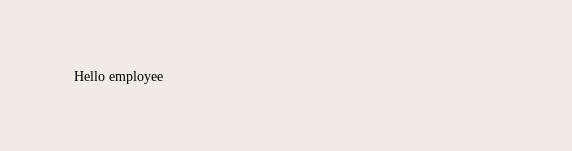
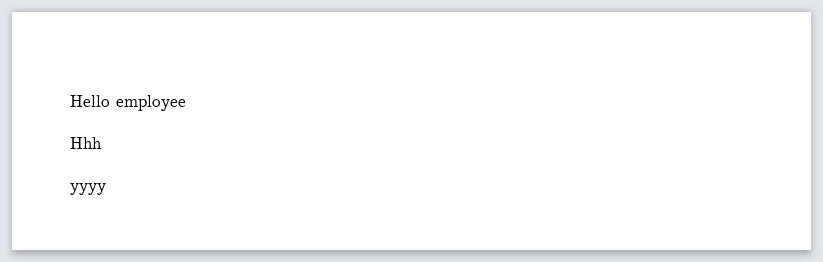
+ Hhh
+ yyyy

